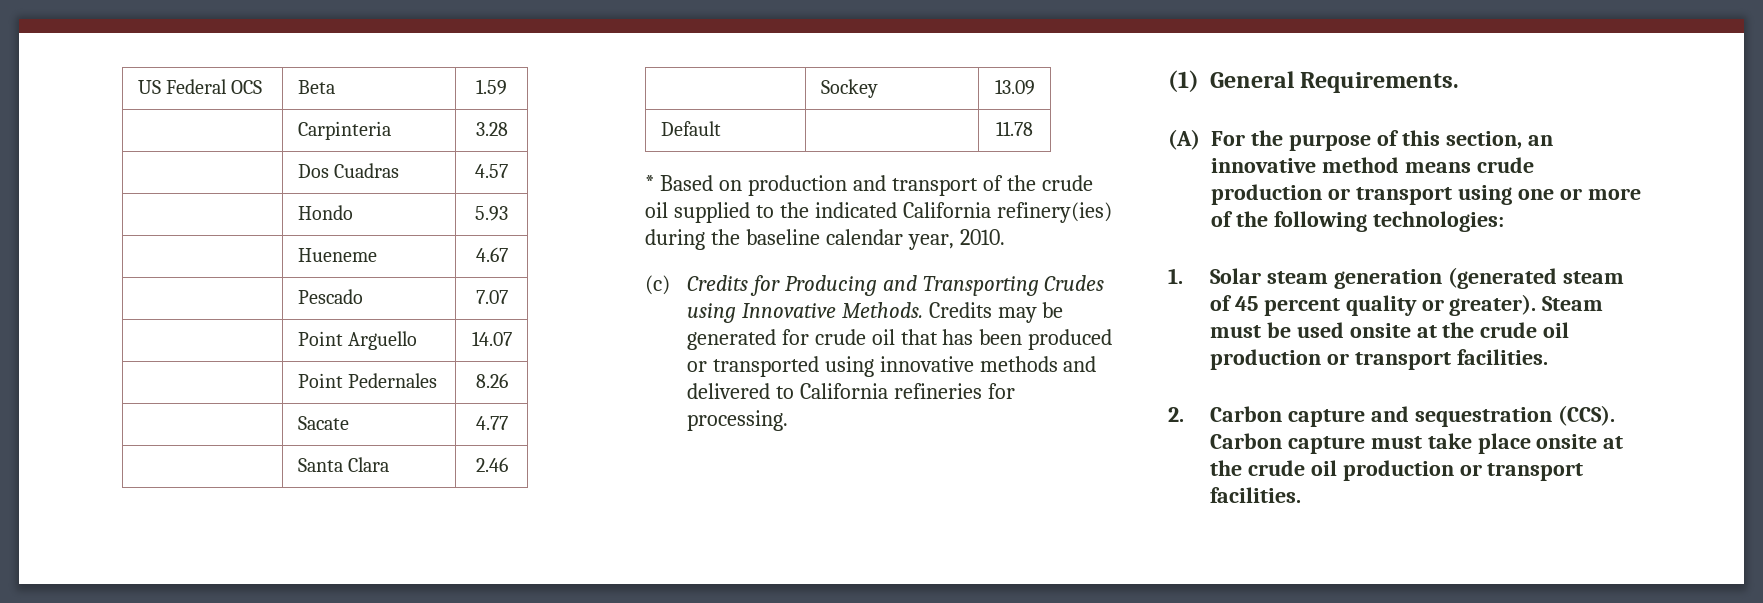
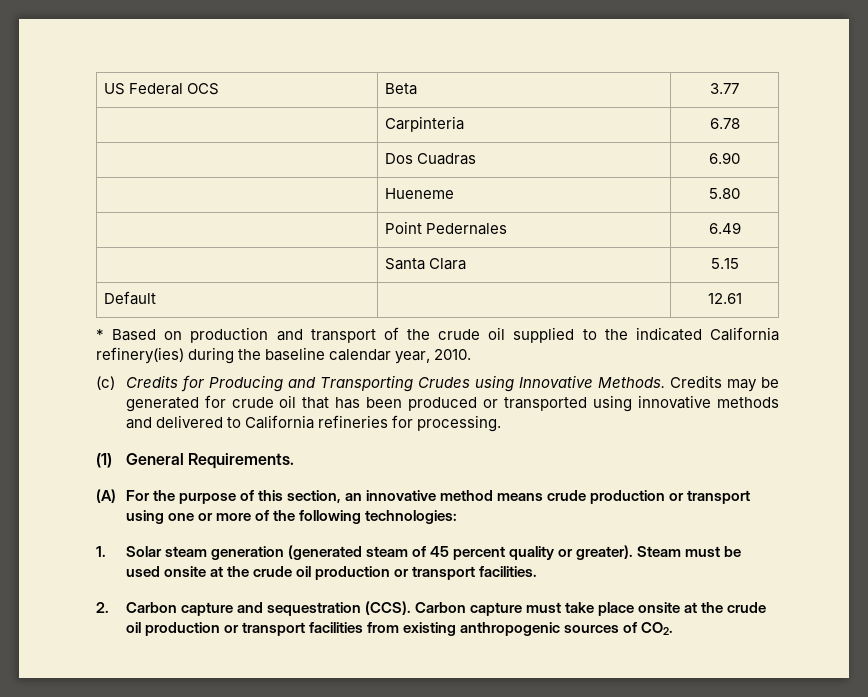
- US Federal OCS | Beta | 1.59
+ US Federal OCS | Beta | 3.77
- | Carpinteria | 3.28
+ | Carpinteria | 6.78
- | Dos Cuadras | 4.57
- | Hondo | 5.93
- | Hueneme | 4.67
- | Pescado | 7.07
- | Point Arguello | 14.07
+ | Dos Cuadras | 6.90
+ | Hueneme | 5.80
- | Point Pedernales | 8.26
- | Sacate | 4.77
+ | Point Pedernales | 6.49
- | Santa Clara | 2.46
- | Sockey | 13.09
+ | Santa Clara | 5.15
- Default | | 11.78
+ Default | | 12.61
- Carbon capture must take place onsite at the crude oil production or transport facilities.
+ Carbon capture must take place onsite at the crude oil production or transport facilities from existing anthropogenic sources of CO2.

